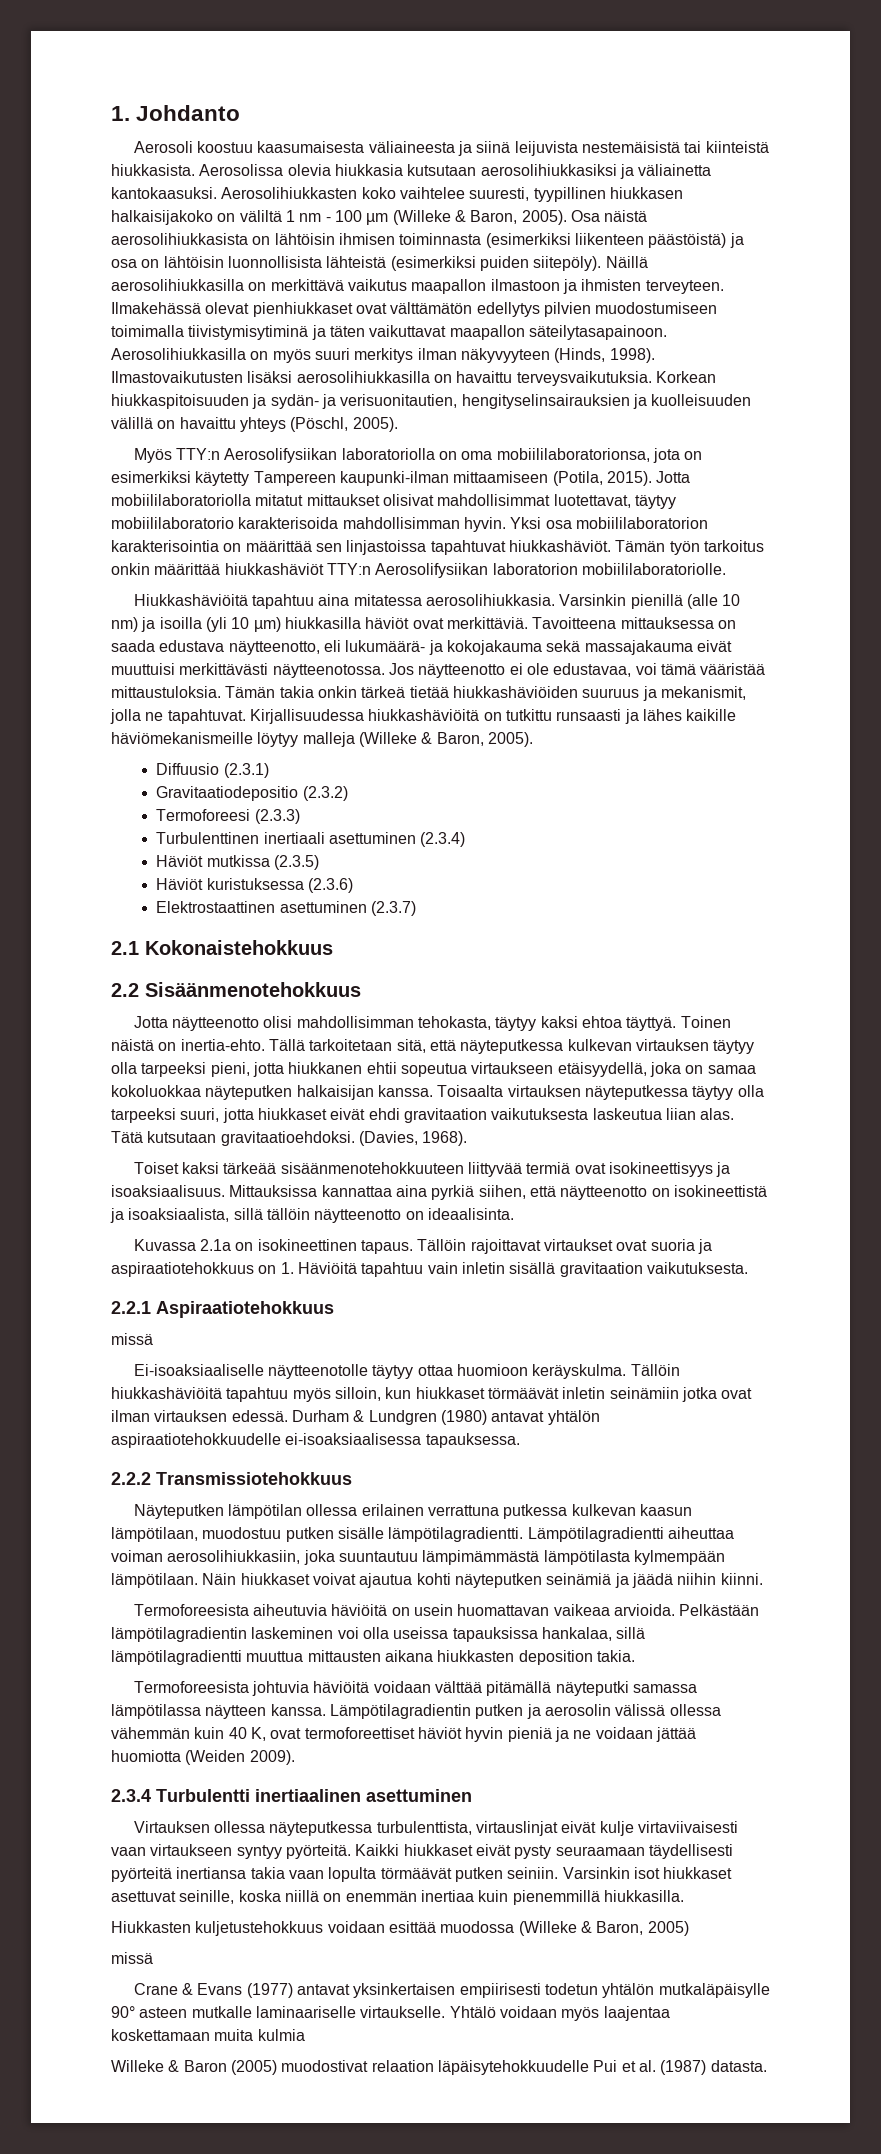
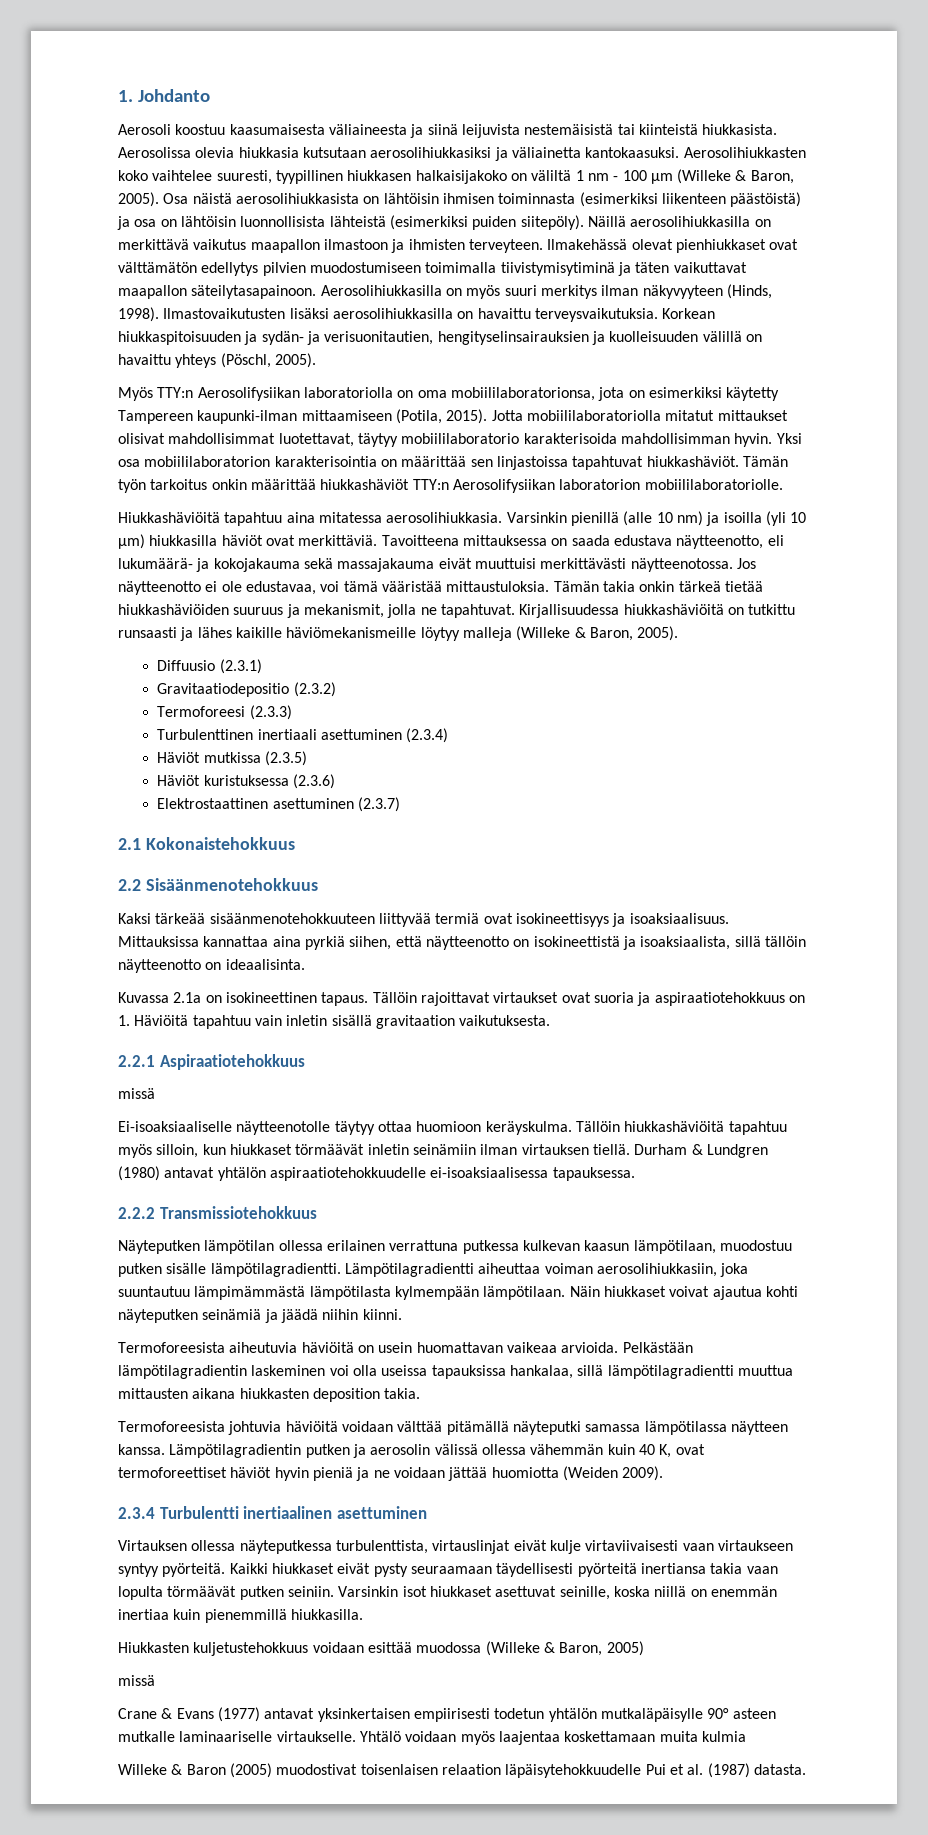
- Jotta näytteenotto olisi mahdollisimman tehokasta, täytyy kaksi ehtoa täyttyä. Toinen näistä on inertia-ehto. Tällä tarkoitetaan sitä, että näyteputkessa kulkevan virtauksen täytyy olla tarpeeksi pieni, jotta hiukkanen ehtii sopeutua virtaukseen etäisyydellä, joka on samaa kokoluokkaa näyteputken halkaisijan kanssa. Toisaalta virtauksen näyteputkessa täytyy olla tarpeeksi suuri, jotta hiukkaset eivät ehdi gravitaation vaikutuksesta laskeutua liian alas. Tätä kutsutaan gravitaatioehdoksi. (Davies, 1968).
- Toiset kaksi tärkeää sisäänmenotehokkuuteen liittyvää termiä ovat isokineettisyys ja isoaksiaalisuus.
+ Kaksi tärkeää sisäänmenotehokkuuteen liittyvää termiä ovat isokineettisyys ja isoaksiaalisuus.
- Tällöin hiukkashäviöitä tapahtuu myös silloin, kun hiukkaset törmäävät inletin seinämiin jotka ovat ilman virtauksen edessä.
+ Tällöin hiukkashäviöitä tapahtuu myös silloin, kun hiukkaset törmäävät inletin seinämiin ilman virtauksen tiellä.
- Willeke & Baron (2005) muodostivat relaation läpäisytehokkuudelle Pui et al. (1987) datasta.
+ Willeke & Baron (2005) muodostivat toisenlaisen relaation läpäisytehokkuudelle Pui et al. (1987) datasta.

